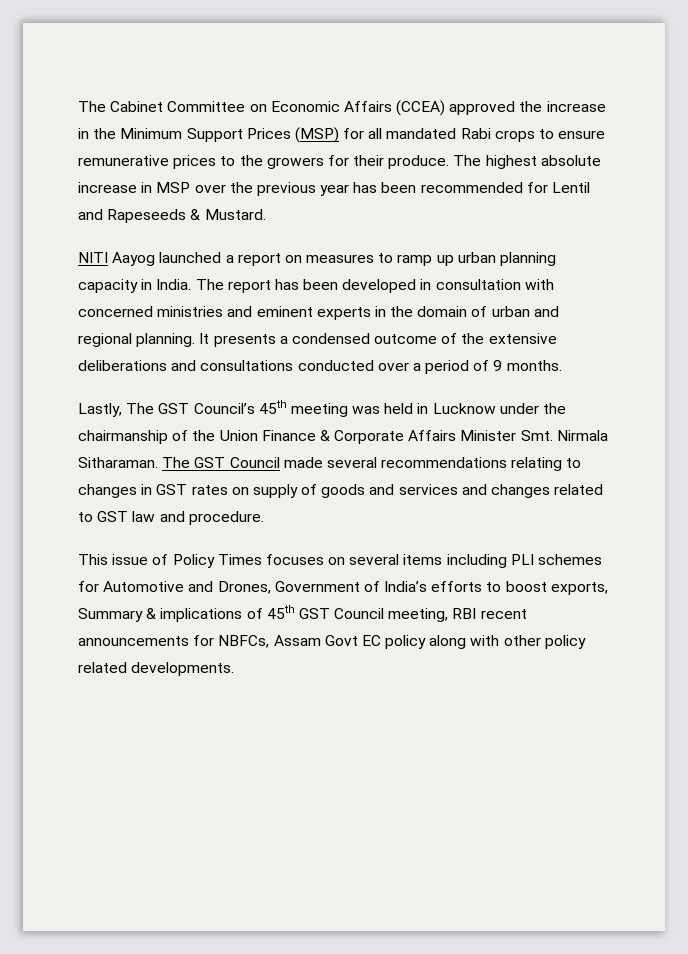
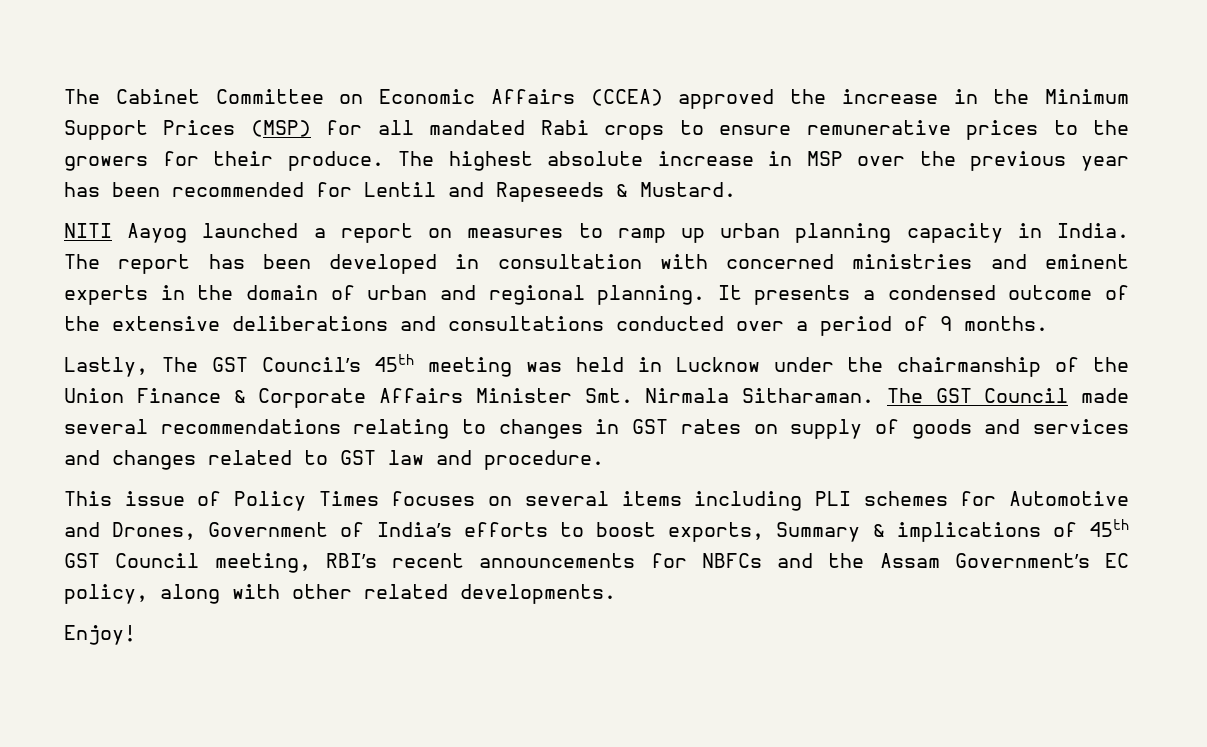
- This issue of Policy Times focuses on several items including PLI schemes for Automotive and Drones, Government of India’s efforts to boost exports, Summary & implications of 45th GST Council meeting, RBI recent announcements for NBFCs, Assam Govt EC policy along with other policy related developments.
+ This issue of Policy Times focuses on several items including PLI schemes for Automotive and Drones, Government of India’s efforts to boost exports, Summary & implications of 45th GST Council meeting, RBI’s recent announcements for NBFCs and the Assam Government’s EC policy, along with other related developments.
+ Enjoy!

